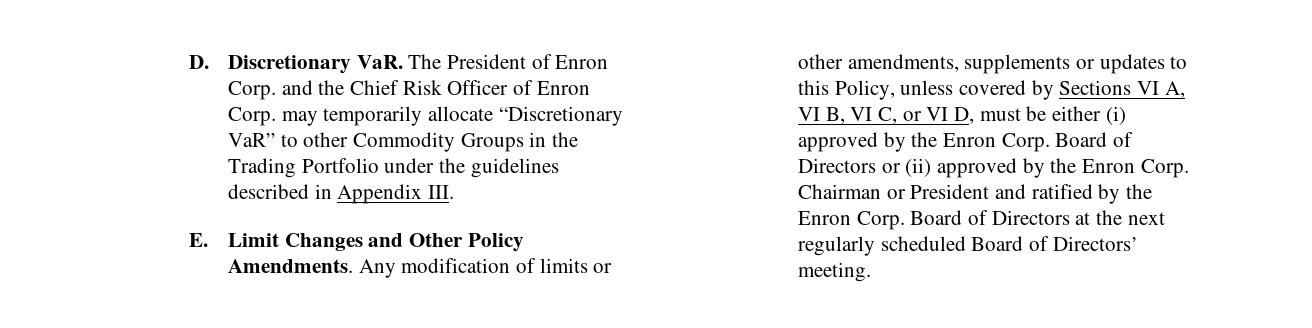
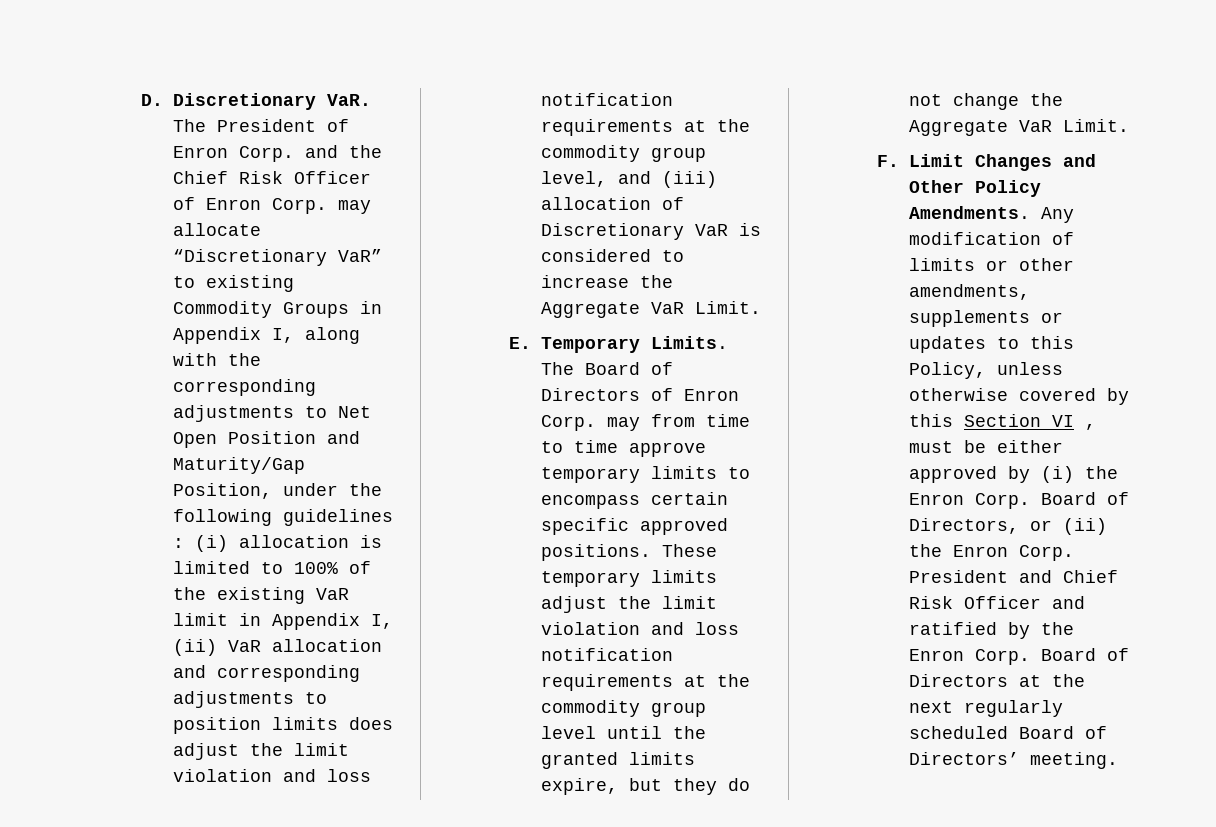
- D. Discretionary VaR. The President of Enron Corp. and the Chief Risk Officer of Enron Corp. may temporarily allocate “Discretionary VaR” to other Commodity Groups in the Trading Portfolio under the guidelines described in Appendix III.
- E. Limit Changes and Other Policy Amendments.
+ D. Discretionary VaR. The President of Enron Corp. and the Chief Risk Officer of Enron Corp. may allocate “Discretionary VaR” to existing Commodity Groups in Appendix I, along with the corresponding adjustments to Net Open Position and Maturity/Gap Position, under the following guidelines : (i) allocation is limited to 100% of the existing VaR limit in Appendix I, (ii) VaR allocation and corresponding adjustments to position limits does adjust the limit violation and loss notification requirements at the commodity group level, and (iii) allocation of Discretionary VaR is considered to increase the Aggregate VaR Limit.
+ E. Temporary Limits. The Board of Directors of Enron Corp. may from time to time approve temporary limits to encompass certain specific approved positions. These temporary limits adjust the limit violation and loss notification requirements at the commodity group level until the granted limits expire, but they do not change the Aggregate VaR Limit.
+ F. Limit Changes and Other Policy Amendments.
- Any modification of limits or other amendments, supplements or updates to this Policy, unless covered by Sections VI A, VI B, VI C, or VI D, must be either (i) approved by the Enron Corp. Board of Directors or (ii) approved by the Enron Corp. Chairman or President and ratified by the Enron Corp.
+ Any modification of limits or other amendments, supplements or updates to this Policy, unless otherwise covered by this Section VI , must be either approved by (i) the Enron Corp. Board of Directors, or (ii) the Enron Corp. President and Chief Risk Officer and ratified by the Enron Corp.

